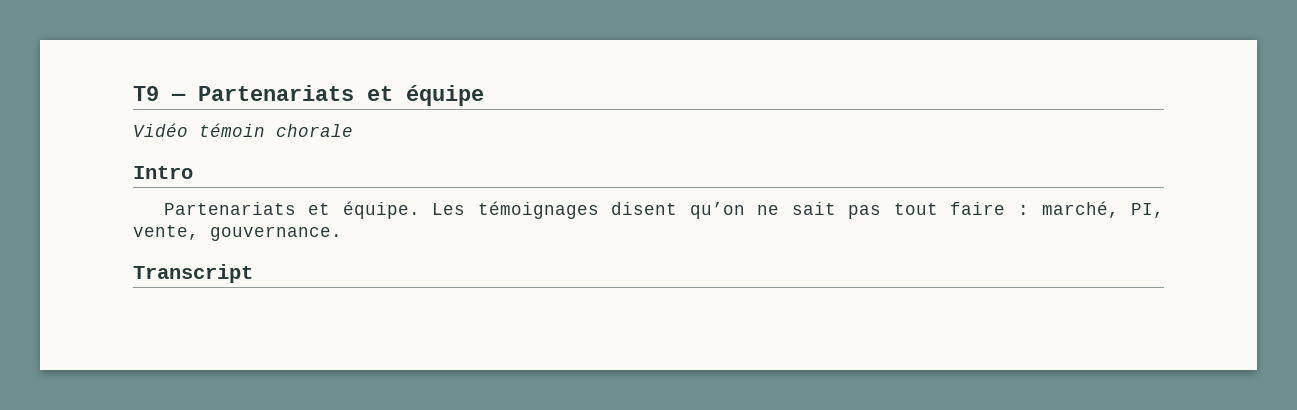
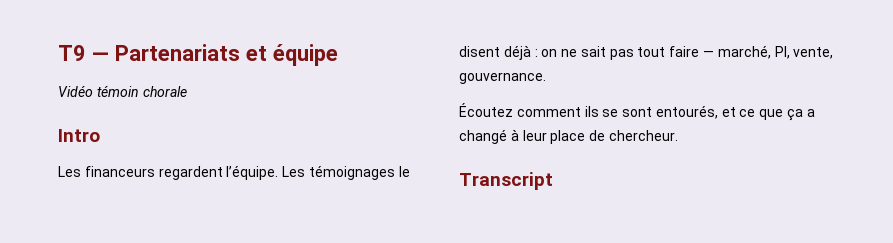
- Partenariats et équipe. Les témoignages disent qu’on ne sait pas tout faire : marché, PI, vente, gouvernance.
+ Les financeurs regardent l’équipe. Les témoignages le disent déjà : on ne sait pas tout faire — marché, PI, vente, gouvernance.
+ Écoutez comment ils se sont entourés, et ce que ça a changé à leur place de chercheur.

